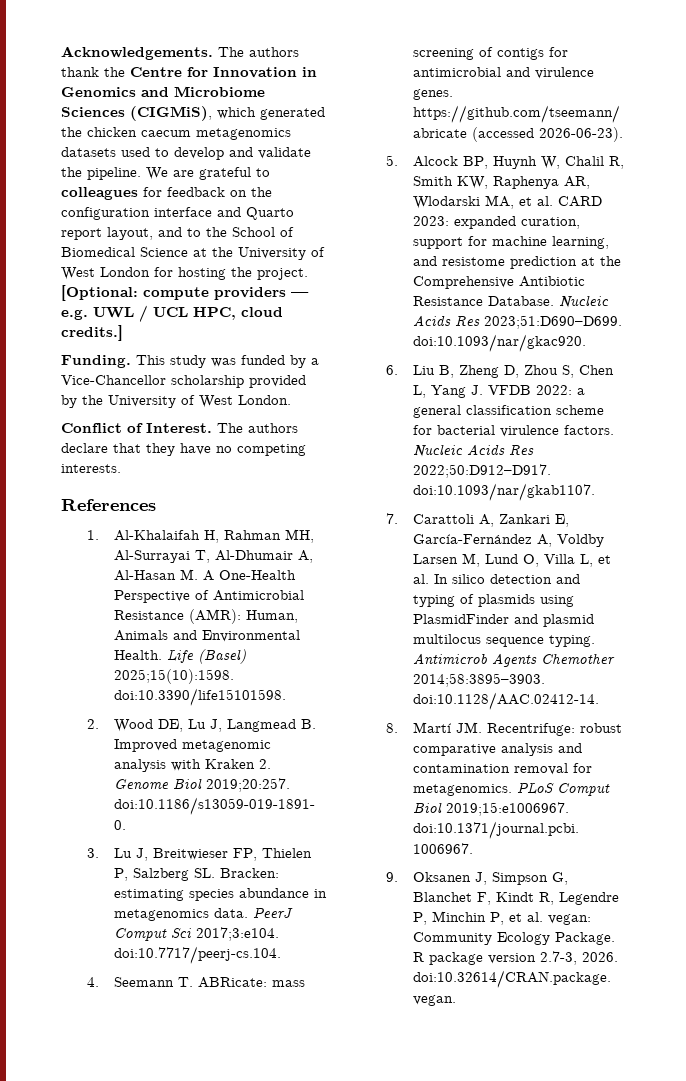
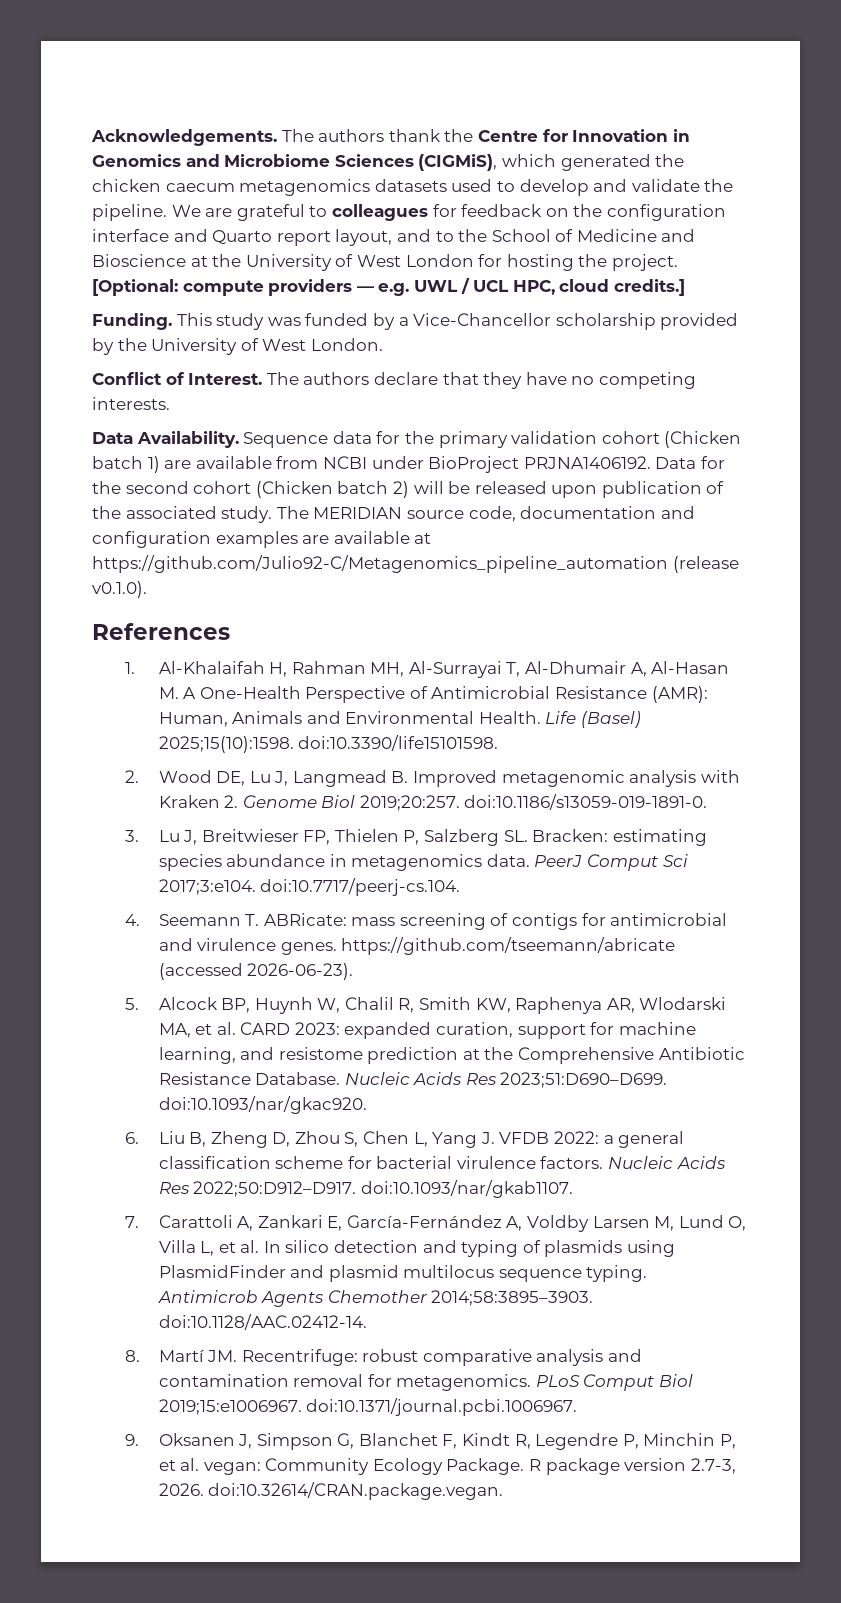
- We are grateful to colleagues for feedback on the configuration interface and Quarto report layout, and to the School of Biomedical Science at the University of West London for hosting the project.
+ We are grateful to colleagues for feedback on the configuration interface and Quarto report layout, and to the School of Medicine and Bioscience at the University of West London for hosting the project.
+ Data Availability. Sequence data for the primary validation cohort (Chicken batch 1) are available from NCBI under BioProject PRJNA1406192. Data for the second cohort (Chicken batch 2) will be released upon publication of the associated study. The MERIDIAN source code, documentation and configuration examples are available at https://github.com/Julio92-C/Metagenomics_pipeline_automation (release v0.1.0).

